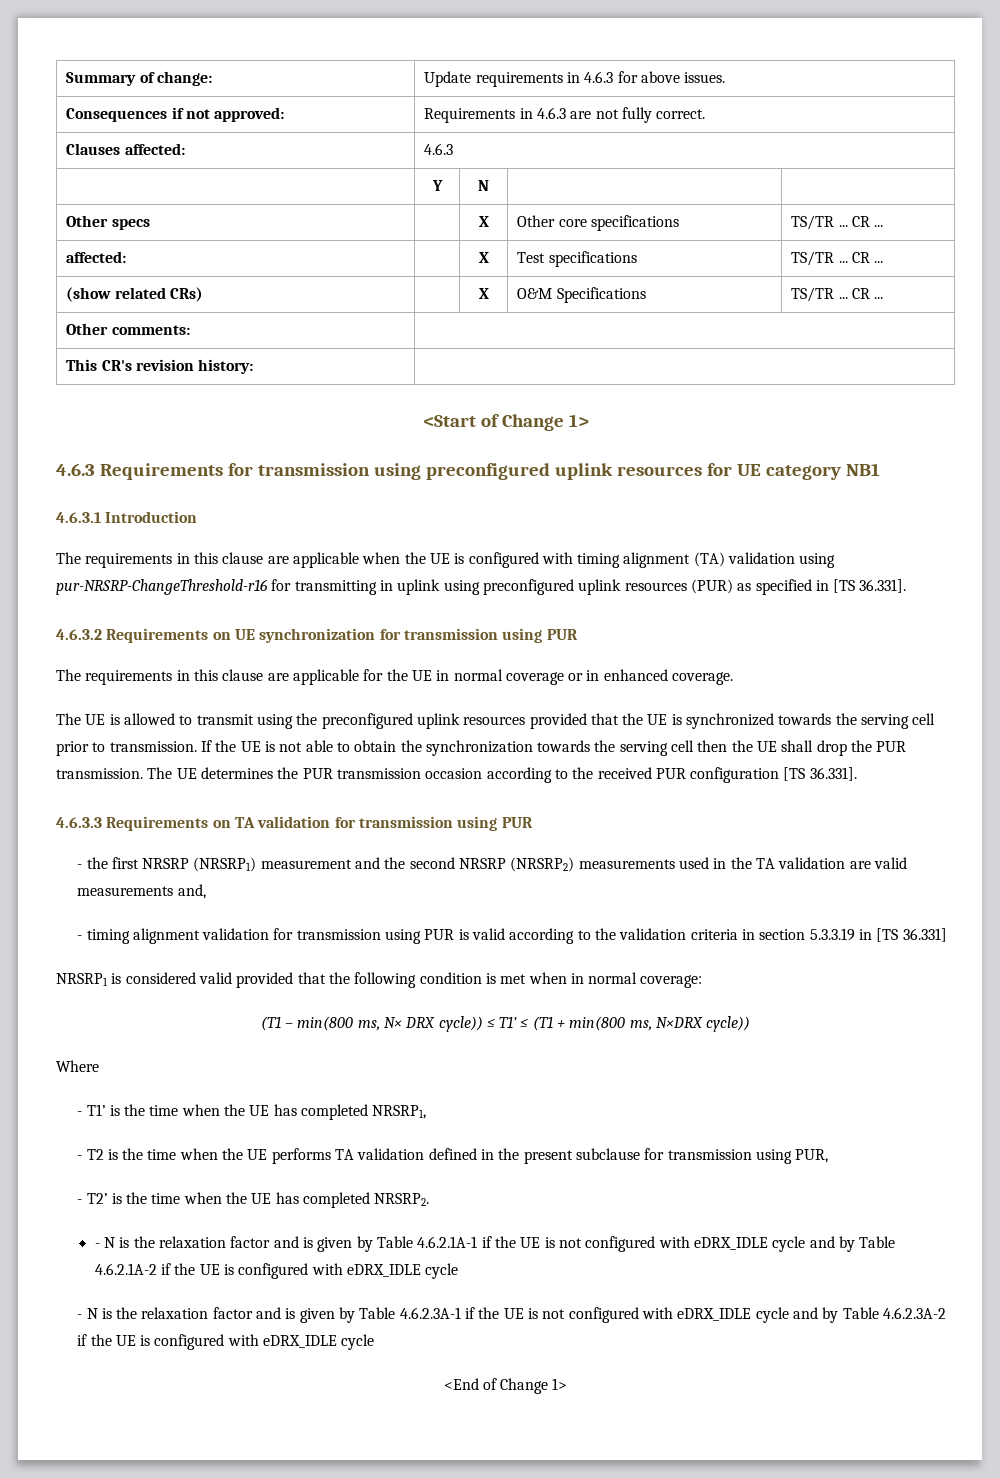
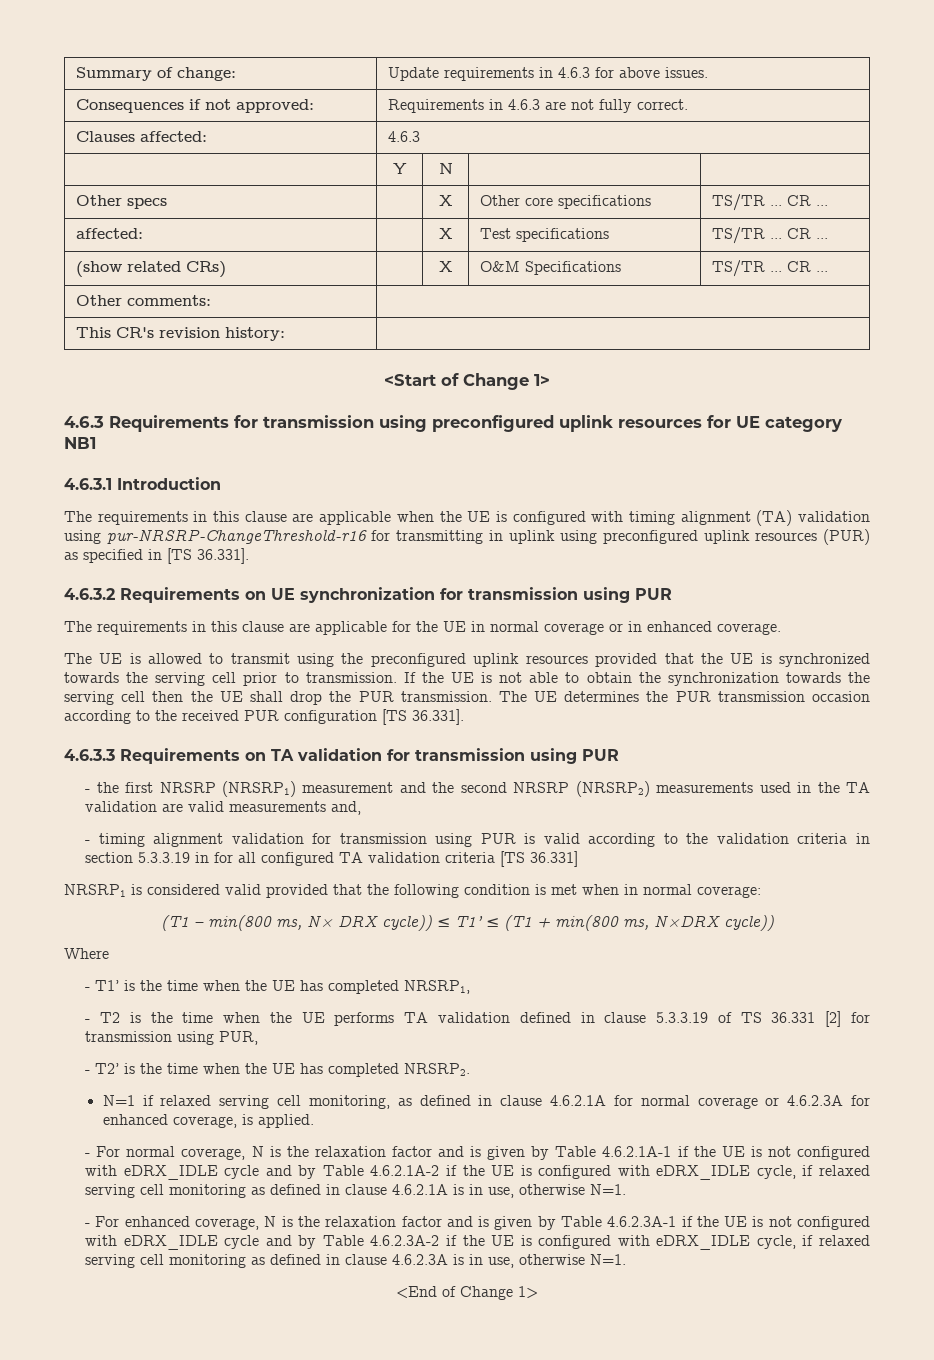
- - timing alignment validation for transmission using PUR is valid according to the validation criteria in section 5.3.3.19 in [TS 36.331]
+ - timing alignment validation for transmission using PUR is valid according to the validation criteria in section 5.3.3.19 in for all configured TA validation criteria [TS 36.331]
- - T2 is the time when the UE performs TA validation defined in the present subclause for transmission using PUR,
+ - T2 is the time when the UE performs TA validation defined in clause 5.3.3.19 of TS 36.331 [2] for transmission using PUR,
- - N is the relaxation factor and is given by Table 4.6.2.1A-1 if the UE is not configured with eDRX_IDLE cycle and by Table 4.6.2.1A-2 if the UE is configured with eDRX_IDLE cycle
- - N is the relaxation factor and is given by Table 4.6.2.3A-1 if the UE is not configured with eDRX_IDLE cycle and by Table 4.6.2.3A-2 if the UE is configured with eDRX_IDLE cycle
+ N=1 if relaxed serving cell monitoring, as defined in clause 4.6.2.1A for normal coverage or 4.6.2.3A for enhanced coverage, is applied.
+ - For normal coverage, N is the relaxation factor and is given by Table 4.6.2.1A-1 if the UE is not configured with eDRX_IDLE cycle and by Table 4.6.2.1A-2 if the UE is configured with eDRX_IDLE cycle, if relaxed serving cell monitoring as defined in clause 4.6.2.1A is in use, otherwise N=1.
+ - For enhanced coverage, N is the relaxation factor and is given by Table 4.6.2.3A-1 if the UE is not configured with eDRX_IDLE cycle and by Table 4.6.2.3A-2 if the UE is configured with eDRX_IDLE cycle, if relaxed serving cell monitoring as defined in clause 4.6.2.3A is in use, otherwise N=1.

